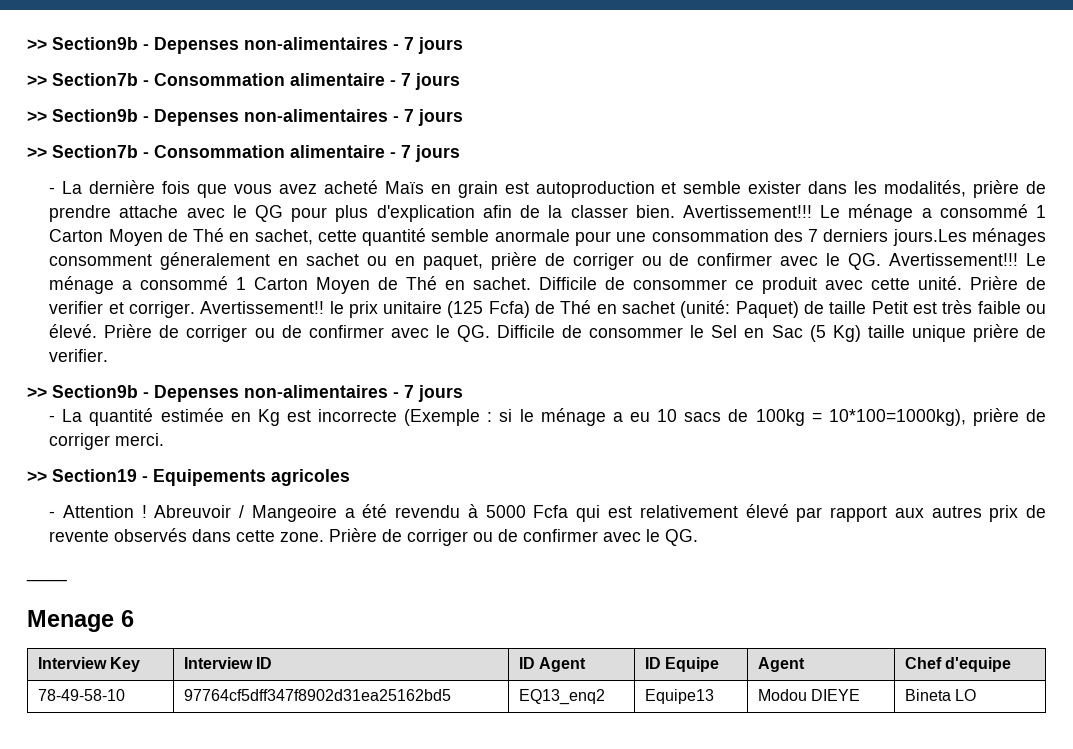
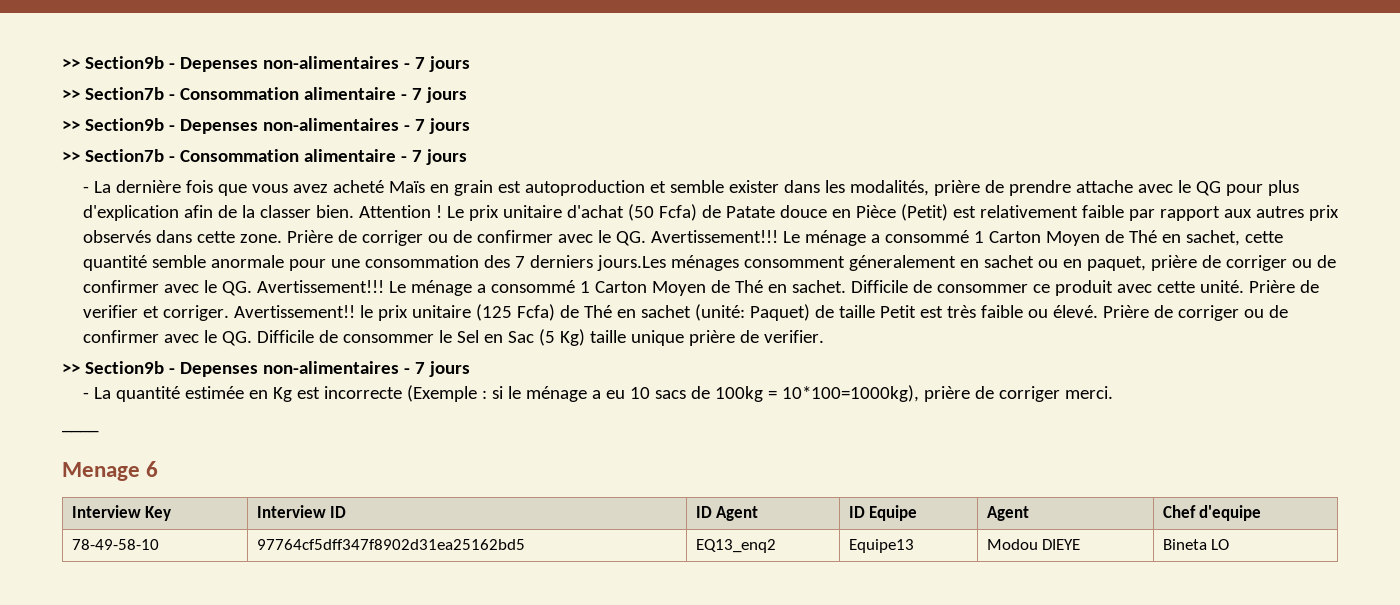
- - La dernière fois que vous avez acheté Maïs en grain est autoproduction et semble exister dans les modalités, prière de prendre attache avec le QG pour plus d'explication afin de la classer bien. Avertissement!!!
+ - La dernière fois que vous avez acheté Maïs en grain est autoproduction et semble exister dans les modalités, prière de prendre attache avec le QG pour plus d'explication afin de la classer bien. Attention ! Le prix unitaire d'achat (50 Fcfa) de Patate douce en Pièce (Petit) est relativement faible par rapport aux autres prix observés dans cette zone. Prière de corriger ou de confirmer avec le QG. Avertissement!!!
- >> Section19 - Equipements agricoles
- - Attention ! Abreuvoir / Mangeoire a été revendu à 5000 Fcfa qui est relativement élevé par rapport aux autres prix de revente observés dans cette zone. Prière de corriger ou de confirmer avec le QG.

